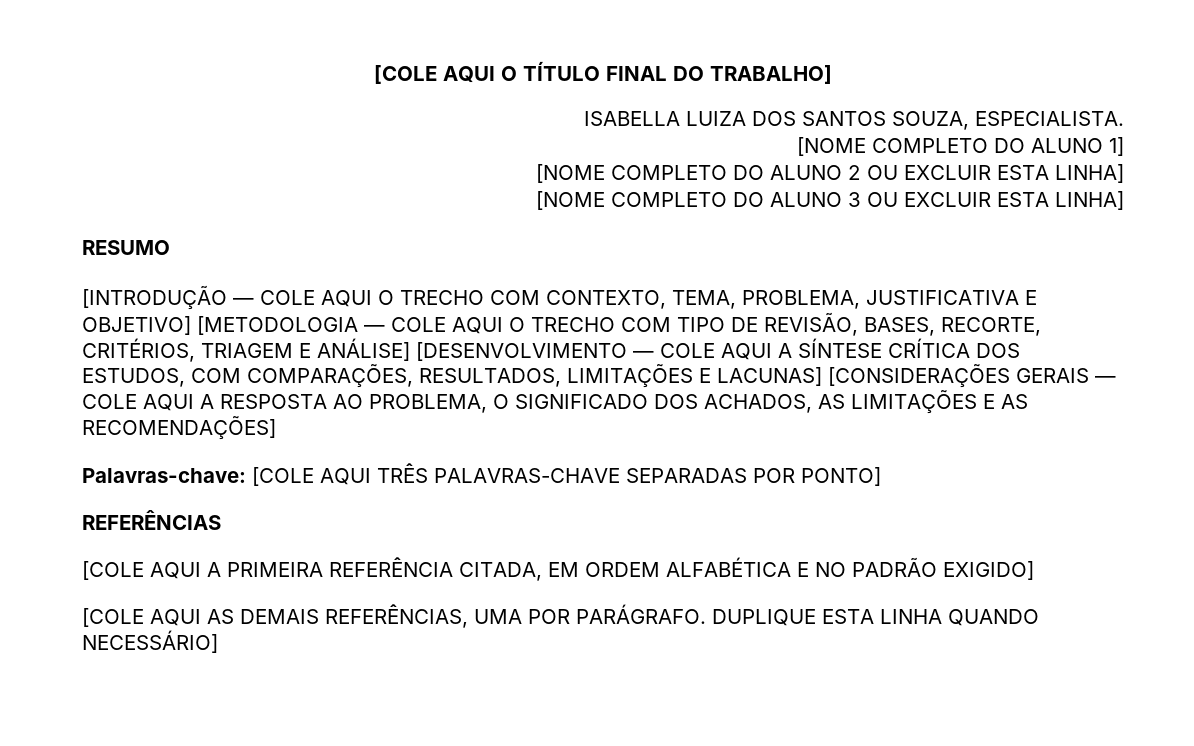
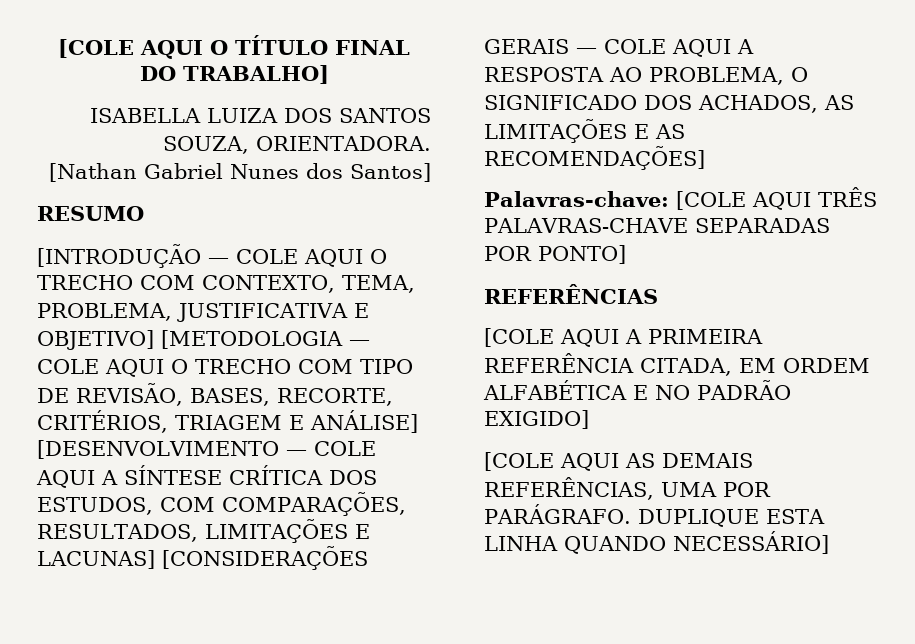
- ISABELLA LUIZA DOS SANTOS SOUZA, ESPECIALISTA.
- [NOME COMPLETO DO ALUNO 1]
- [NOME COMPLETO DO ALUNO 2 OU EXCLUIR ESTA LINHA]
- [NOME COMPLETO DO ALUNO 3 OU EXCLUIR ESTA LINHA]
+ ISABELLA LUIZA DOS SANTOS SOUZA, ORIENTADORA.
+ [Nathan Gabriel Nunes dos Santos]

